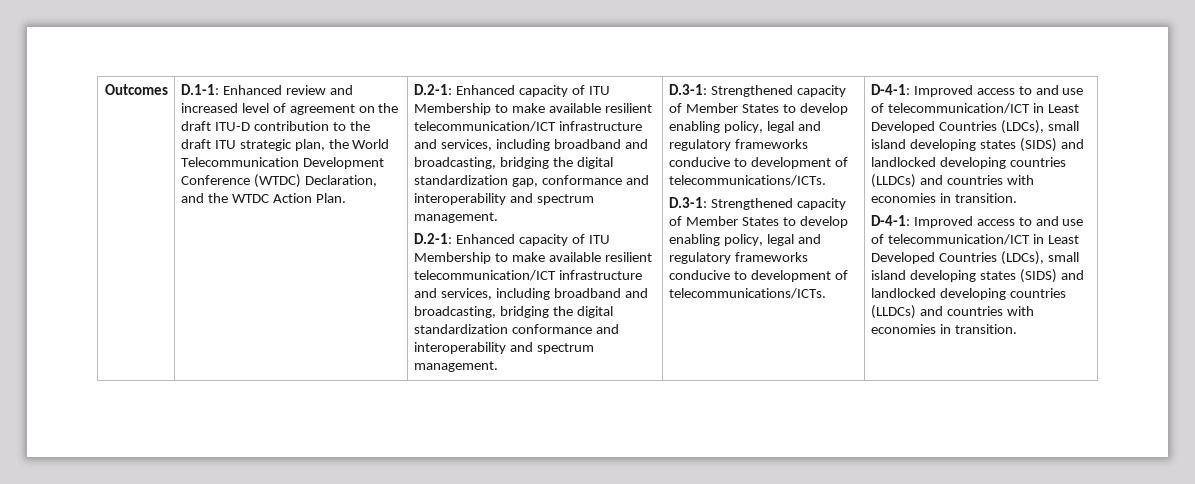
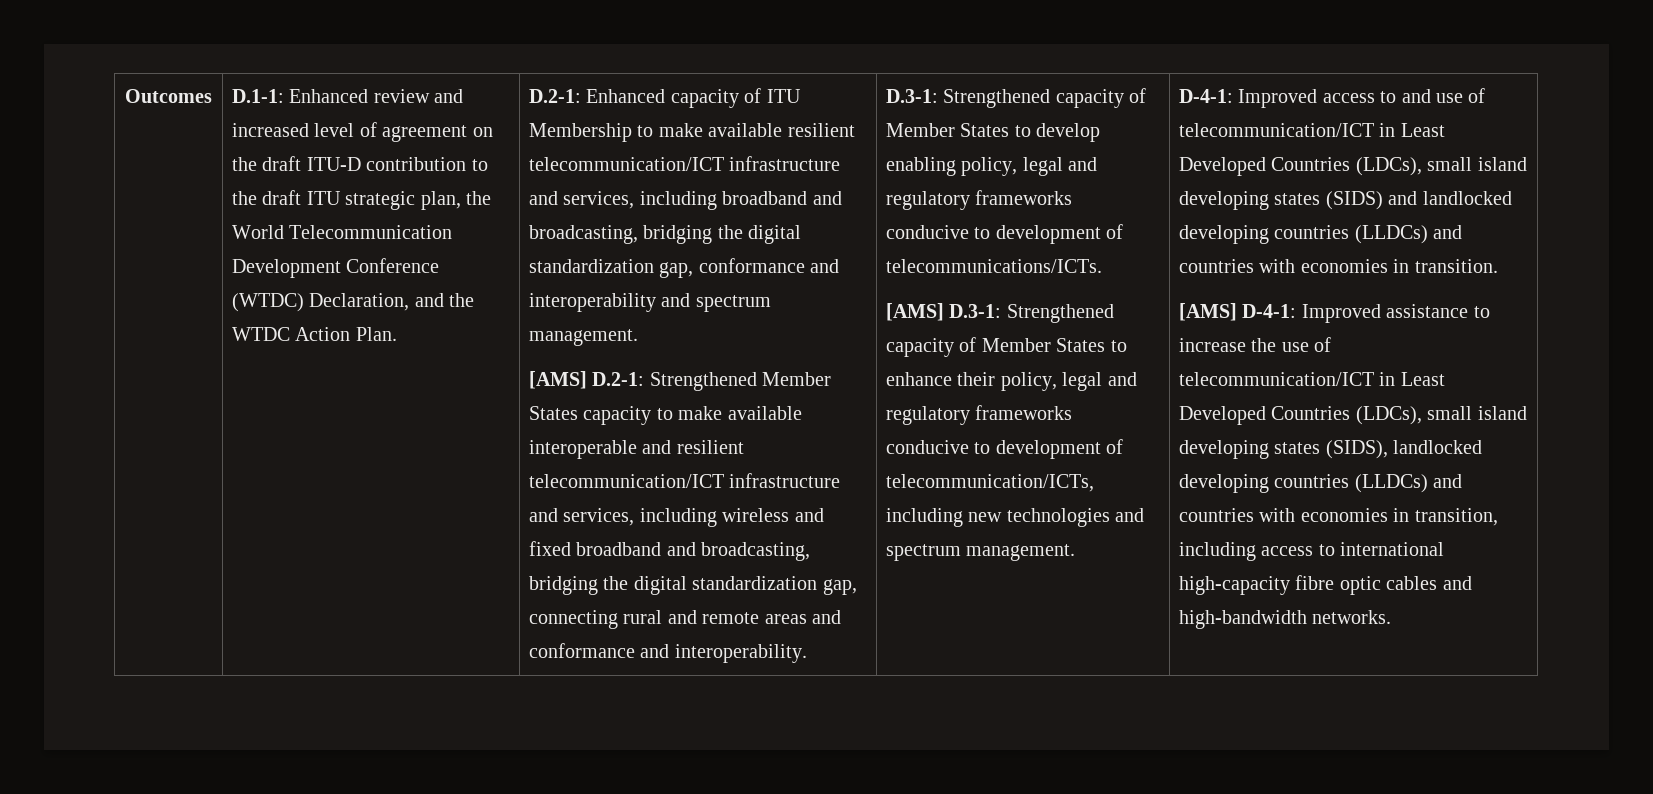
- D.2-1: Enhanced capacity of ITU Membership to make available resilient telecommunication/ICT infrastructure and services, including broadband and broadcasting, bridging the digital standardization conformance and interoperability and spectrum management. | D.3-1: Strengthened capacity of Member States to develop enabling policy, legal and regulatory frameworks conducive to development of telecommunications/ICTs.
- D.3-1: Strengthened capacity of Member States to develop enabling policy, legal and regulatory frameworks conducive to development of telecommunications/ICTs. | D-4-1: Improved access to and use of telecommunication/ICT in Least Developed Countries (LDCs), small island developing states (SIDS) and landlocked developing countries (LLDCs) and countries with economies in transition.
- D-4-1: Improved access to and use of telecommunication/ICT in Least Developed Countries (LDCs), small island developing states (SIDS) and landlocked developing countries (LLDCs) and countries with economies in transition.
+ [AMS] D.2-1: Strengthened Member States capacity to make available interoperable and resilient telecommunication/ICT infrastructure and services, including wireless and fixed broadband and broadcasting, bridging the digital standardization gap, connecting rural and remote areas and conformance and interoperability. | D.3-1: Strengthened capacity of Member States to develop enabling policy, legal and regulatory frameworks conducive to development of telecommunications/ICTs.
+ [AMS] D.3-1: Strengthened capacity of Member States to enhance their policy, legal and regulatory frameworks conducive to development of telecommunication/ICTs, including new technologies and spectrum management. | D-4-1: Improved access to and use of telecommunication/ICT in Least Developed Countries (LDCs), small island developing states (SIDS) and landlocked developing countries (LLDCs) and countries with economies in transition.
+ [AMS] D-4-1: Improved assistance to increase the use of telecommunication/ICT in Least Developed Countries (LDCs), small island developing states (SIDS), landlocked developing countries (LLDCs) and countries with economies in transition, including access to international high-capacity fibre optic cables and high-bandwidth networks.

